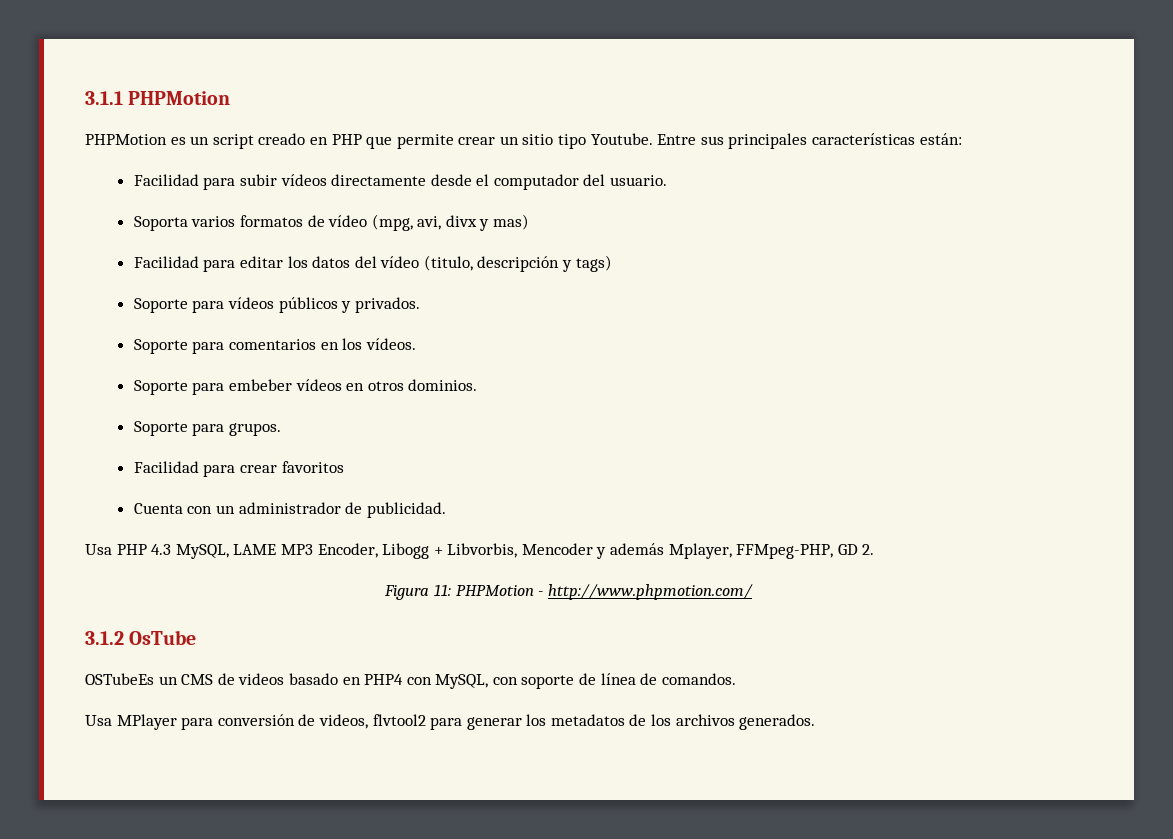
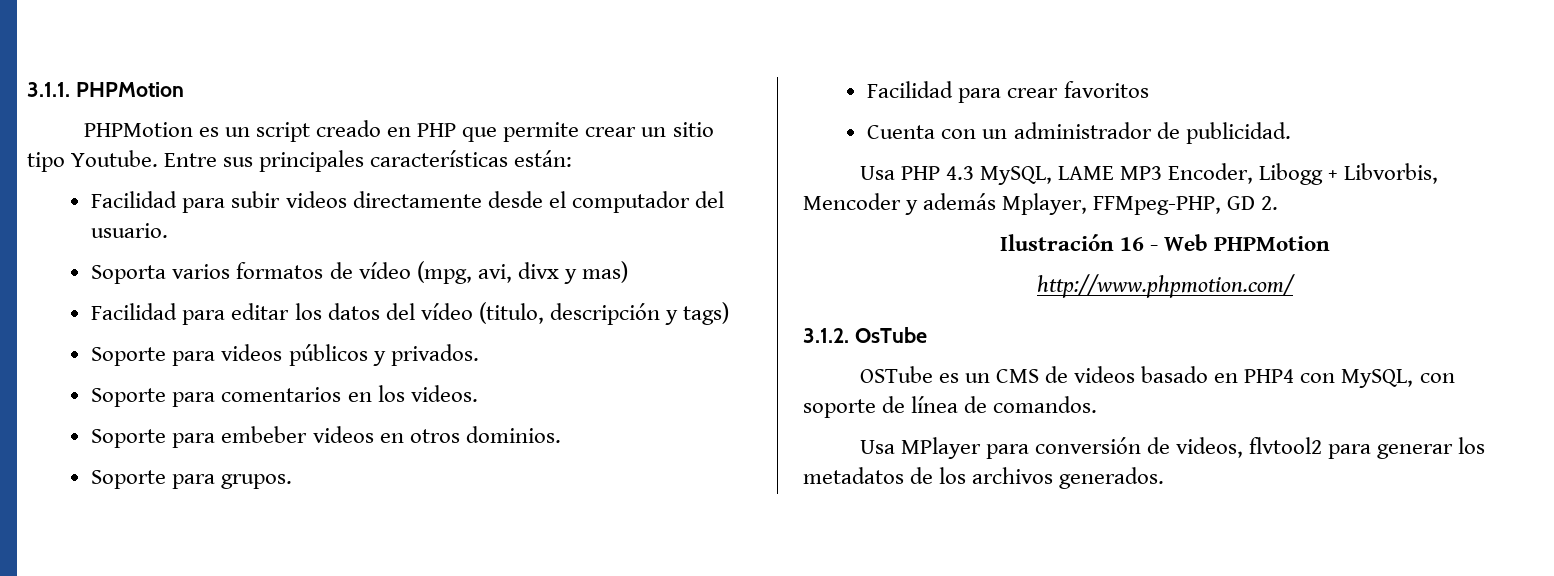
- 3.1.1 PHPMotion
+ 3.1.1. PHPMotion
- Facilidad para subir vídeos directamente desde el computador del usuario.
+ Facilidad para subir videos directamente desde el computador del usuario.
- Soporte para vídeos públicos y privados.
+ Soporte para videos públicos y privados.
- Soporte para comentarios en los vídeos.
+ Soporte para comentarios en los videos.
- Soporte para embeber vídeos en otros dominios.
+ Soporte para embeber videos en otros dominios.
- Figura 11: PHPMotion - http://www.phpmotion.com/
+ Ilustración 16 - Web PHPMotion
+ http://www.phpmotion.com/
- 3.1.2 OsTube
+ 3.1.2. OsTube
- OSTubeEs un CMS de videos basado en PHP4 con MySQL, con soporte de línea de comandos.
+ OSTube es un CMS de videos basado en PHP4 con MySQL, con soporte de línea de comandos.

